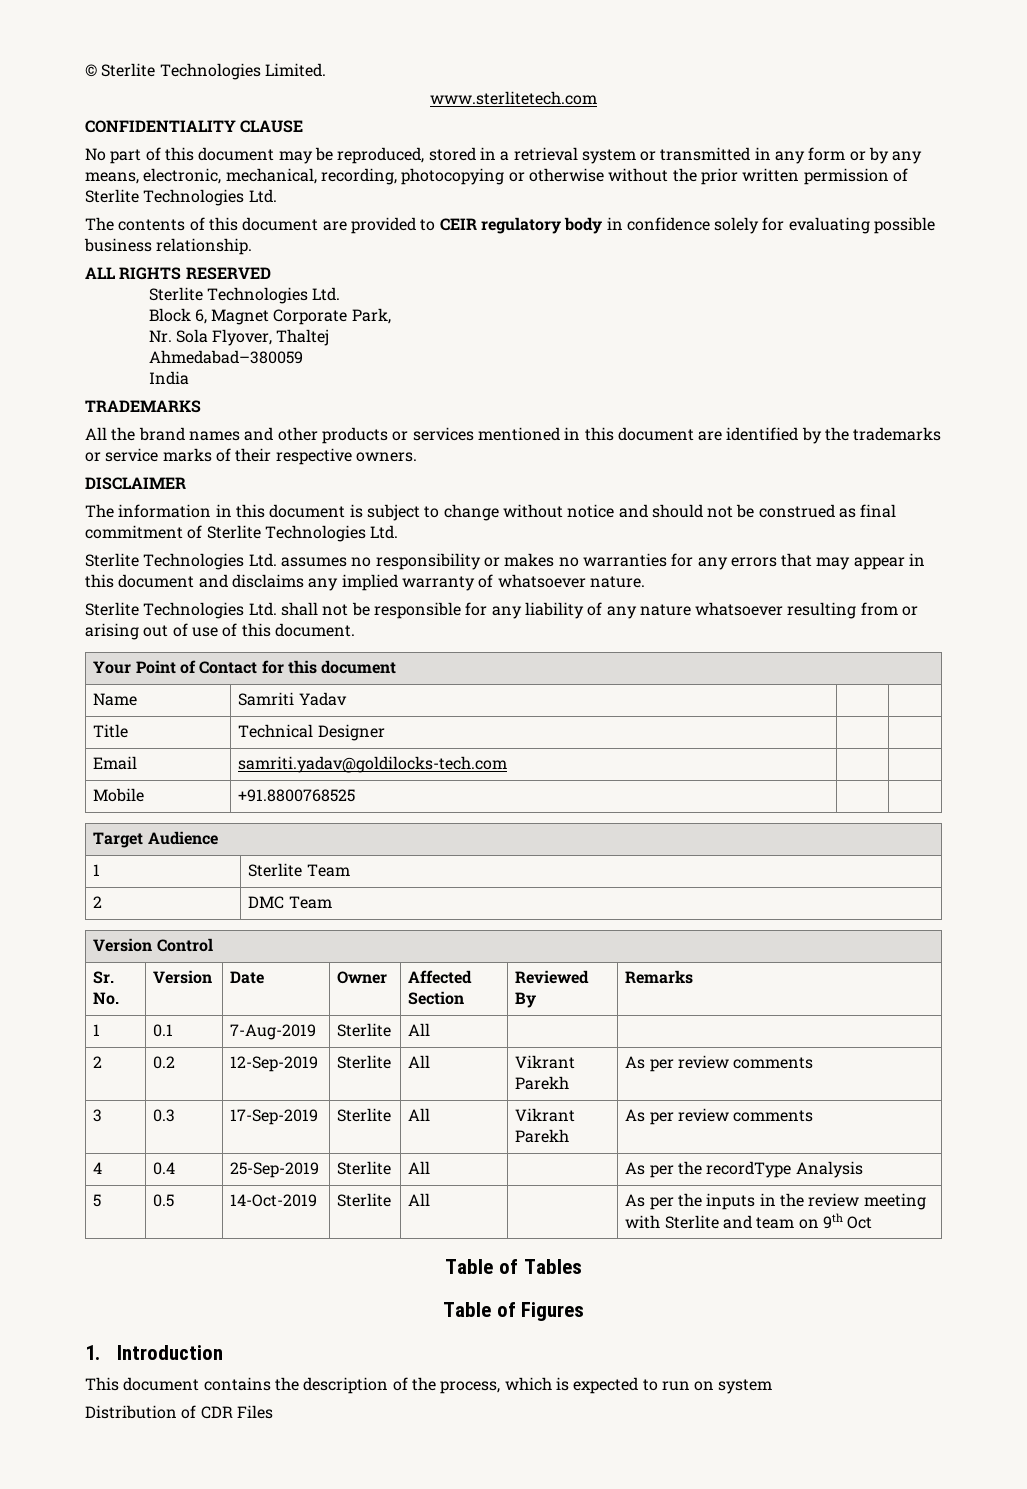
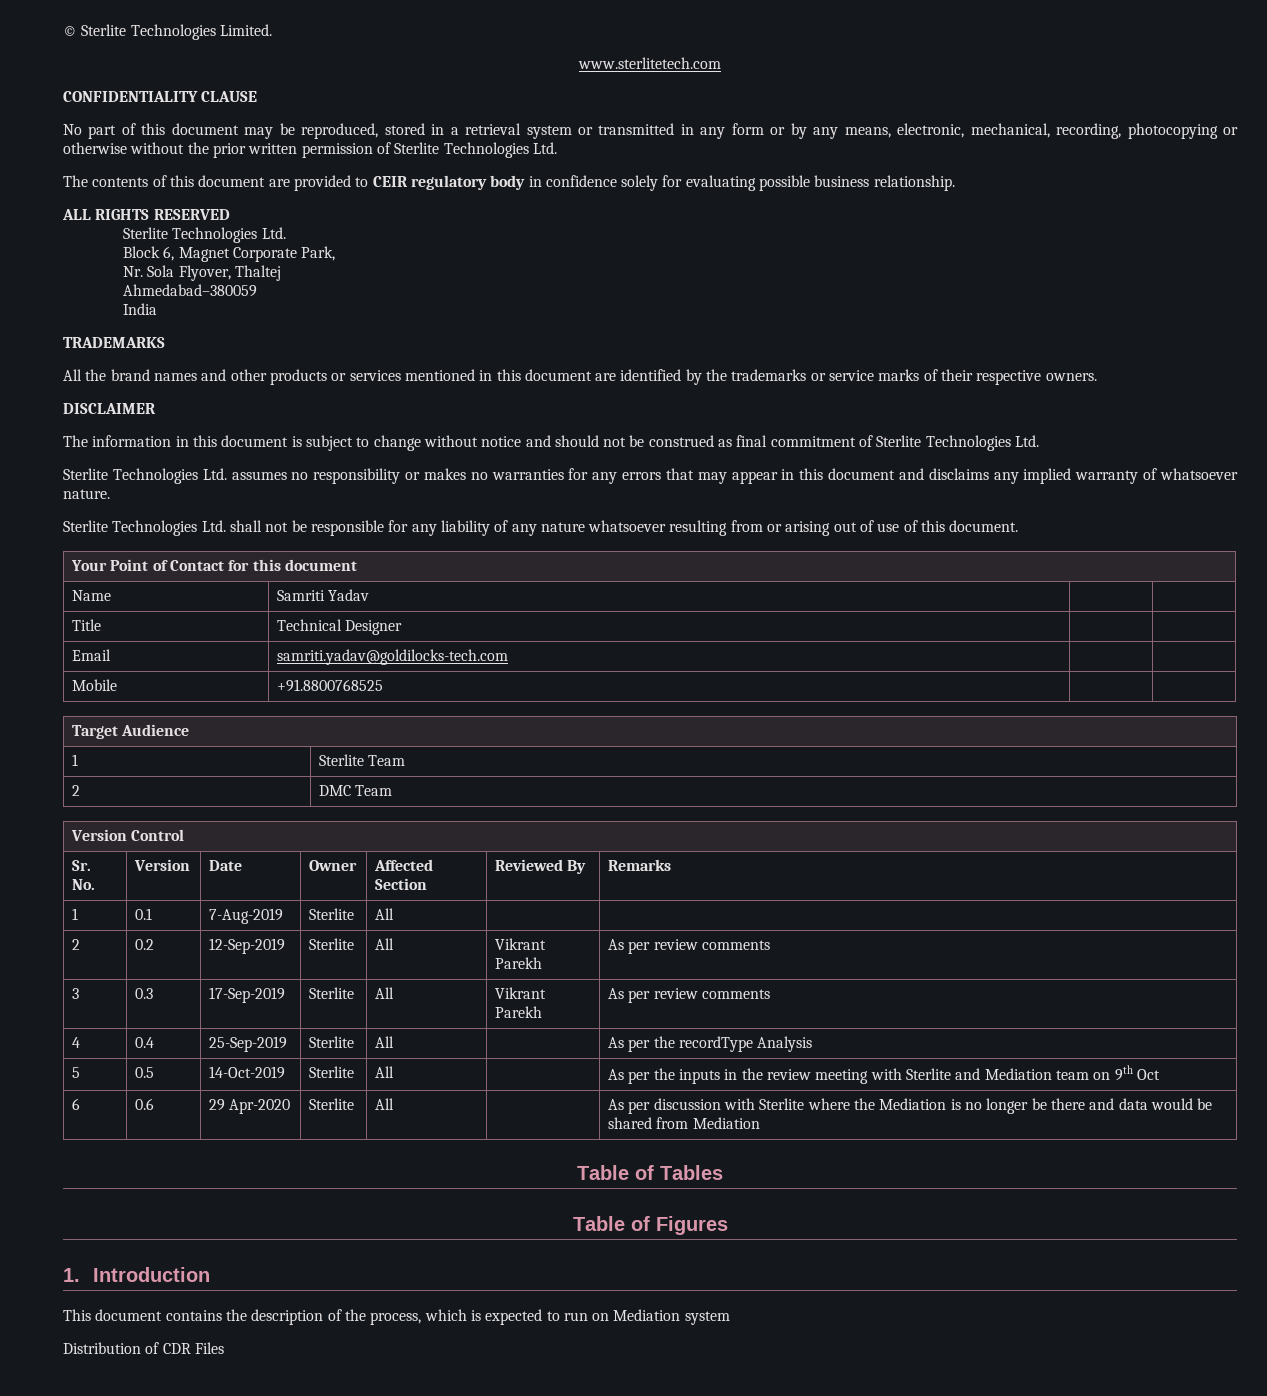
- 5 | 0.5 | 14-Oct-2019 | Sterlite | All | | As per the inputs in the review meeting with Sterlite and team on 9th Oct
+ 5 | 0.5 | 14-Oct-2019 | Sterlite | All | | As per the inputs in the review meeting with Sterlite and Mediation team on 9th Oct
+ 6 | 0.6 | 29 Apr-2020 | Sterlite | All | | As per discussion with Sterlite where the Mediation is no longer be there and data would be shared from Mediation
- This document contains the description of the process, which is expected to run on system
+ This document contains the description of the process, which is expected to run on Mediation system

